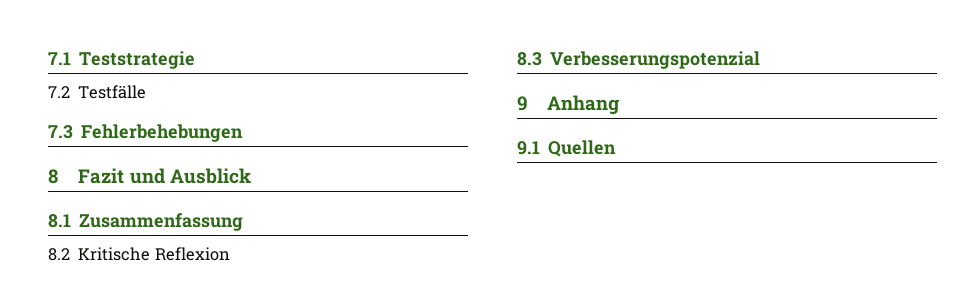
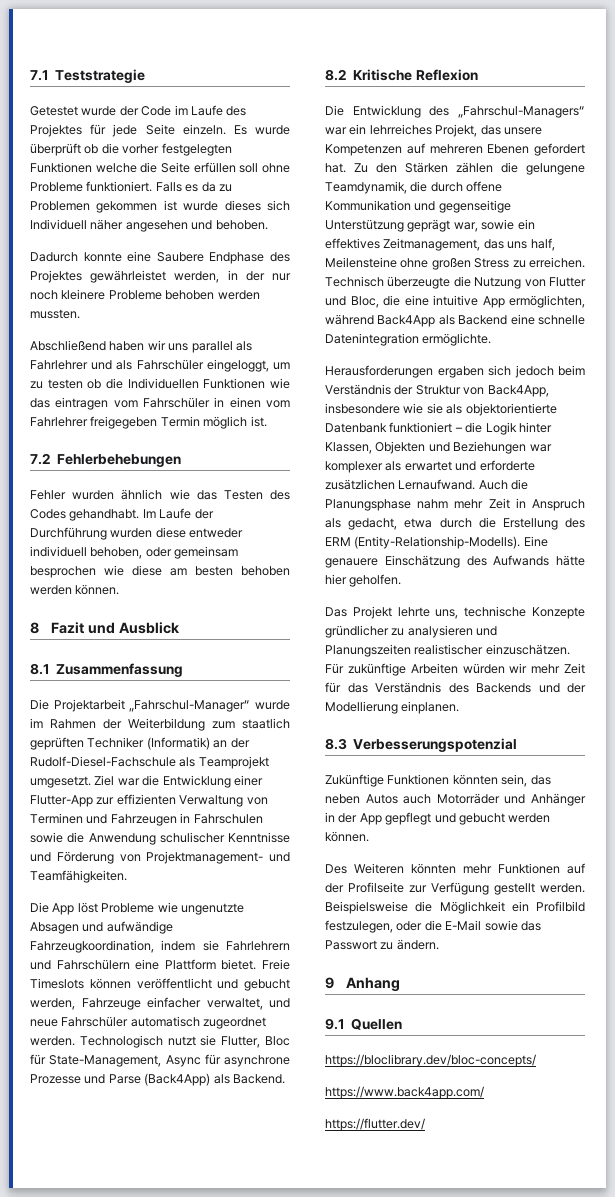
- 7.2 Testfälle
- 7.3 Fehlerbehebungen
+ Getestet wurde der Code im Laufe des Projektes für jede Seite einzeln. Es wurde überprüft ob die vorher festgelegten Funktionen welche die Seite erfüllen soll ohne Probleme funktioniert. Falls es da zu Problemen gekommen ist wurde dieses sich Individuell näher angesehen und behoben.
+ Dadurch konnte eine Saubere Endphase des Projektes gewährleistet werden, in der nur noch kleinere Probleme behoben werden mussten.
+ Abschließend haben wir uns parallel als Fahrlehrer und als Fahrschüler eingeloggt, um zu testen ob die Individuellen Funktionen wie das eintragen vom Fahrschüler in einen vom Fahrlehrer freigegeben Termin möglich ist.
+ 7.2 Fehlerbehebungen
+ Fehler wurden ähnlich wie das Testen des Codes gehandhabt. Im Laufe der Durchführung wurden diese entweder individuell behoben, oder gemeinsam besprochen wie diese am besten behoben werden können.
+ Die Projektarbeit „Fahrschul-Manager“ wurde im Rahmen der Weiterbildung zum staatlich geprüften Techniker (Informatik) an der Rudolf-Diesel-Fachschule als Teamprojekt umgesetzt. Ziel war die Entwicklung einer Flutter-App zur effizienten Verwaltung von Terminen und Fahrzeugen in Fahrschulen sowie die Anwendung schulischer Kenntnisse und Förderung von Projektmanagement- und Teamfähigkeiten.
+ Die App löst Probleme wie ungenutzte Absagen und aufwändige Fahrzeugkoordination, indem sie Fahrlehrern und Fahrschülern eine Plattform bietet. Freie Timeslots können veröffentlicht und gebucht werden, Fahrzeuge einfacher verwaltet, und neue Fahrschüler automatisch zugeordnet werden. Technologisch nutzt sie Flutter, Bloc für State-Management, Async für asynchrone Prozesse und Parse (Back4App) als Backend.
  8.2 Kritische Reflexion
+ Die Entwicklung des „Fahrschul-Managers“ war ein lehrreiches Projekt, das unsere Kompetenzen auf mehreren Ebenen gefordert hat. Zu den Stärken zählen die gelungene Teamdynamik, die durch offene Kommunikation und gegenseitige Unterstützung geprägt war, sowie ein effektives Zeitmanagement, das uns half, Meilensteine ohne großen Stress zu erreichen. Technisch überzeugte die Nutzung von Flutter und Bloc, die eine intuitive App ermöglichten, während Back4App als Backend eine schnelle Datenintegration ermöglichte.
+ Herausforderungen ergaben sich jedoch beim Verständnis der Struktur von Back4App, insbesondere wie sie als objektorientierte Datenbank funktioniert – die Logik hinter Klassen, Objekten und Beziehungen war komplexer als erwartet und erforderte zusätzlichen Lernaufwand. Auch die Planungsphase nahm mehr Zeit in Anspruch als gedacht, etwa durch die Erstellung des ERM (Entity-Relationship-Modells). Eine genauere Einschätzung des Aufwands hätte hier geholfen.
+ Das Projekt lehrte uns, technische Konzepte gründlicher zu analysieren und Planungszeiten realistischer einzuschätzen. Für zukünftige Arbeiten würden wir mehr Zeit für das Verständnis des Backends und der Modellierung einplanen.
  8.3 Verbesserungspotenzial
+ Zukünftige Funktionen könnten sein, das neben Autos auch Motorräder und Anhänger in der App gepflegt und gebucht werden können.
+ Des Weiteren könnten mehr Funktionen auf der Profilseite zur Verfügung gestellt werden. Beispielsweise die Möglichkeit ein Profilbild festzulegen, oder die E-Mail sowie das Passwort zu ändern.
+ https://bloclibrary.dev/bloc-concepts/
+ https://www.back4app.com/
+ https://flutter.dev/

